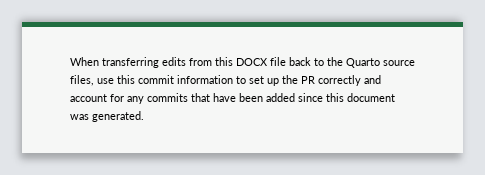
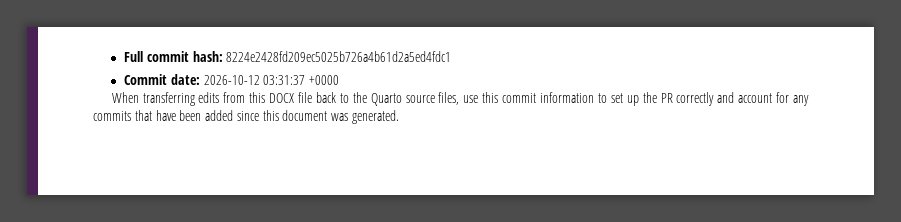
+ Full commit hash: 8224e2428fd209ec5025b726a4b61d2a5ed4fdc1
+ Commit date: 2026-10-12 03:31:37 +0000

